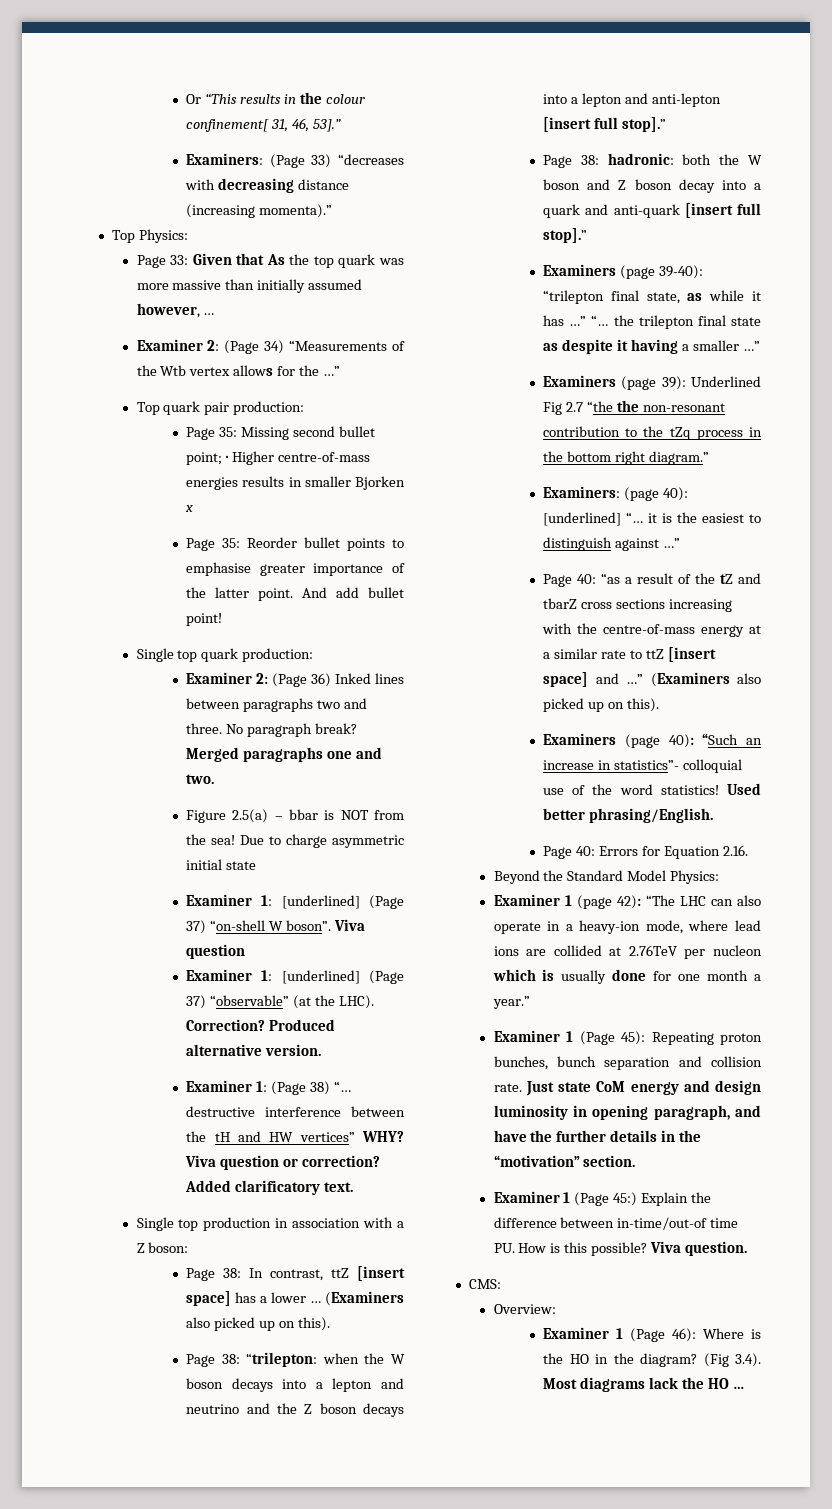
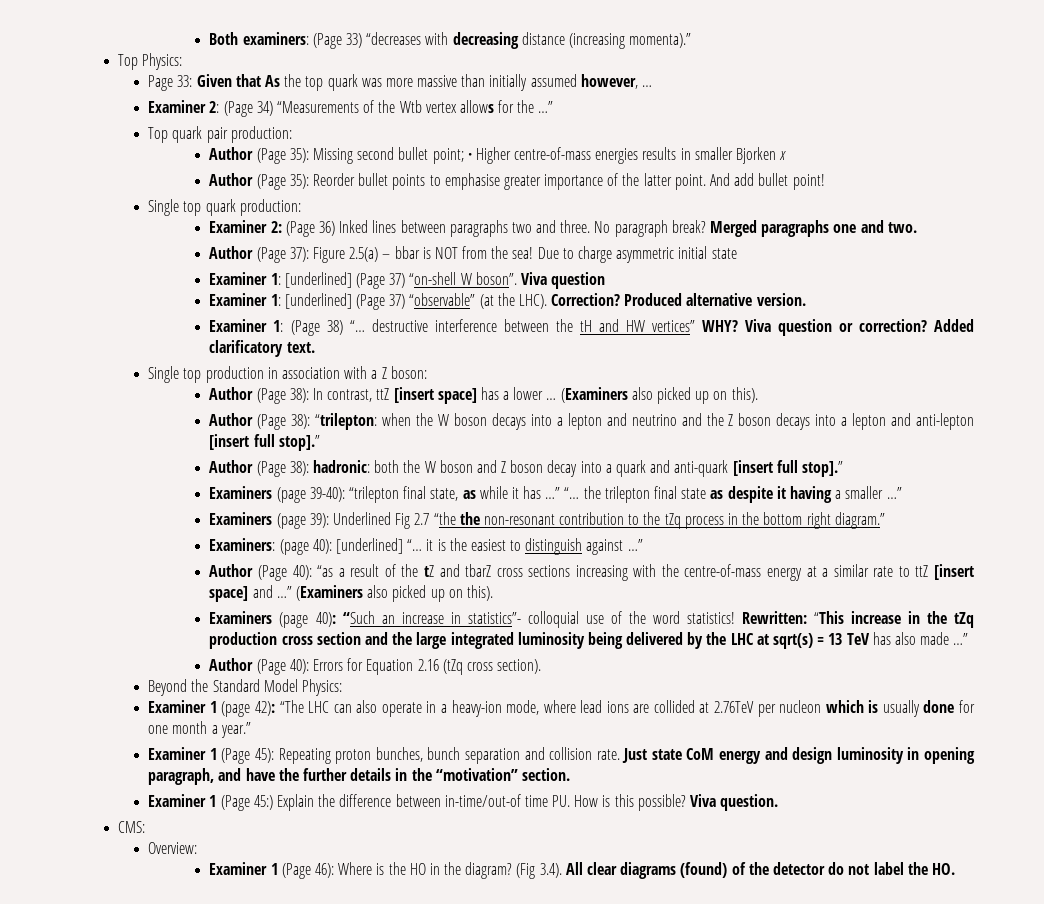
- Or “This results in the colour confinement[ 31, 46, 53].”
- Examiners: (Page 33) “decreases with decreasing distance (increasing momenta).”
+ Both examiners: (Page 33) “decreases with decreasing distance (increasing momenta).”
- Page 35: Missing second bullet point; · Higher centre-of-mass energies results in smaller Bjorken x
+ Author (Page 35): Missing second bullet point; · Higher centre-of-mass energies results in smaller Bjorken x
- Page 35: Reorder bullet points to emphasise greater importance of the latter point.
+ Author (Page 35): Reorder bullet points to emphasise greater importance of the latter point.
- Figure 2.5(a) – bbar is NOT from the sea!
+ Author (Page 37): Figure 2.5(a) – bbar is NOT from the sea!
- Page 38: In contrast, ttZ [insert space] has a lower …
+ Author (Page 38): In contrast, ttZ [insert space] has a lower …
- Page 38: “trilepton: when the W boson decays into a lepton and neutrino and the Z boson decays into a lepton and anti-lepton [insert full stop].”
+ Author (Page 38): “trilepton: when the W boson decays into a lepton and neutrino and the Z boson decays into a lepton and anti-lepton [insert full stop].”
- Page 38: hadronic: both the W boson and Z boson decay into a quark and anti-quark [insert full stop].”
+ Author (Page 38): hadronic: both the W boson and Z boson decay into a quark and anti-quark [insert full stop].”
- Page 40: “as a result of the tZ and tbarZ cross sections increasing with the centre-of-mass energy at a similar rate to ttZ [insert space] and …”
+ Author (Page 40): “as a result of the tZ and tbarZ cross sections increasing with the centre-of-mass energy at a similar rate to ttZ [insert space] and …”
- Used better phrasing/English.
- Page 40: Errors for Equation 2.16.
+ Rewritten: “This increase in the tZq production cross section and the large integrated luminosity being delivered by the LHC at sqrt(s) = 13 TeV has also made …”
+ Author (Page 40): Errors for Equation 2.16 (tZq cross section).
- (Fig 3.4). Most diagrams lack the HO …
+ (Fig 3.4). All clear diagrams (found) of the detector do not label the HO.

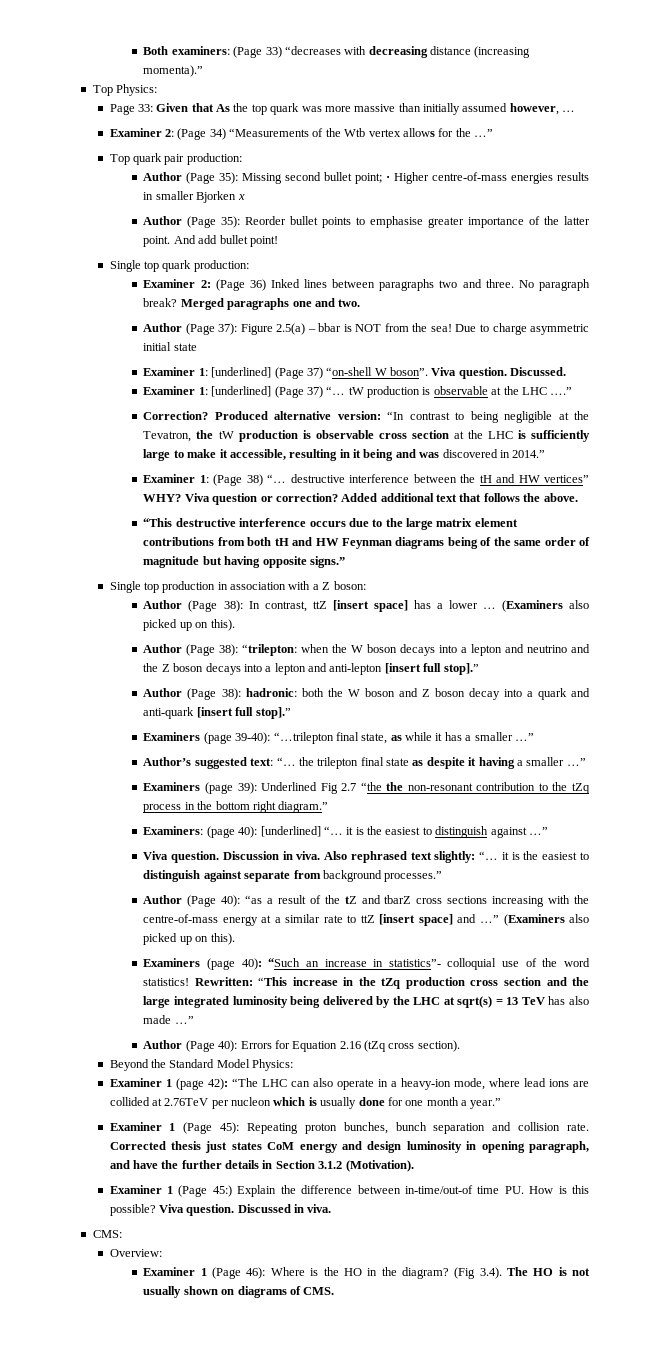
- Examiner 1: [underlined] (Page 37) “on-shell W boson”. Viva question
- Examiner 1: [underlined] (Page 37) “observable” (at the LHC). Correction? Produced alternative version.
+ Examiner 1: [underlined] (Page 37) “on-shell W boson”. Viva question. Discussed.
+ Examiner 1: [underlined] (Page 37) “… tW production is observable at the LHC ….”
+ Correction? Produced alternative version: “In contrast to being negligible at the Tevatron, the tW production is observable cross section at the LHC is sufficiently large to make it accessible, resulting in it being and was discovered in 2014.”
- Added clarificatory text.
+ Added additional text that follows the above.
+ “This destructive interference occurs due to the large matrix element contributions from both tH and HW Feynman diagrams being of the same order of magnitude but having opposite signs.”
- Examiners (page 39-40): “trilepton final state, as while it has …” “… the trilepton final state as despite it having a smaller …”
+ Examiners (page 39-40): “…trilepton final state, as while it has a smaller …”
+ Author’s suggested text: “… the trilepton final state as despite it having a smaller …”
+ Viva question. Discussion in viva. Also rephrased text slightly: “… it is the easiest to distinguish against separate from background processes.”
- Just state CoM energy and design luminosity in opening paragraph, and have the further details in the “motivation” section.
+ Corrected thesis just states CoM energy and design luminosity in opening paragraph, and have the further details in Section 3.1.2 (Motivation).
+ Discussed in viva.
- (Fig 3.4). All clear diagrams (found) of the detector do not label the HO.
+ (Fig 3.4). The HO is not usually shown on diagrams of CMS.

